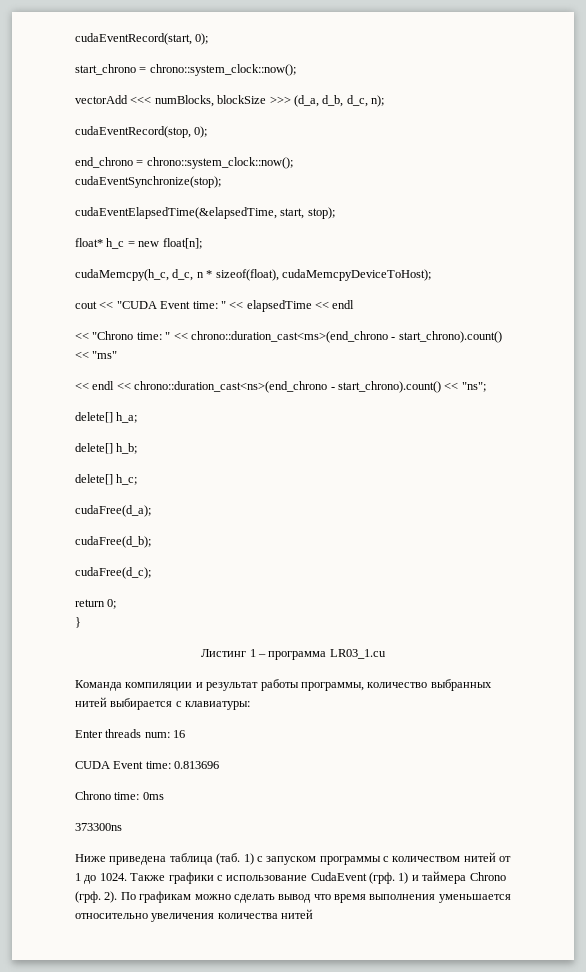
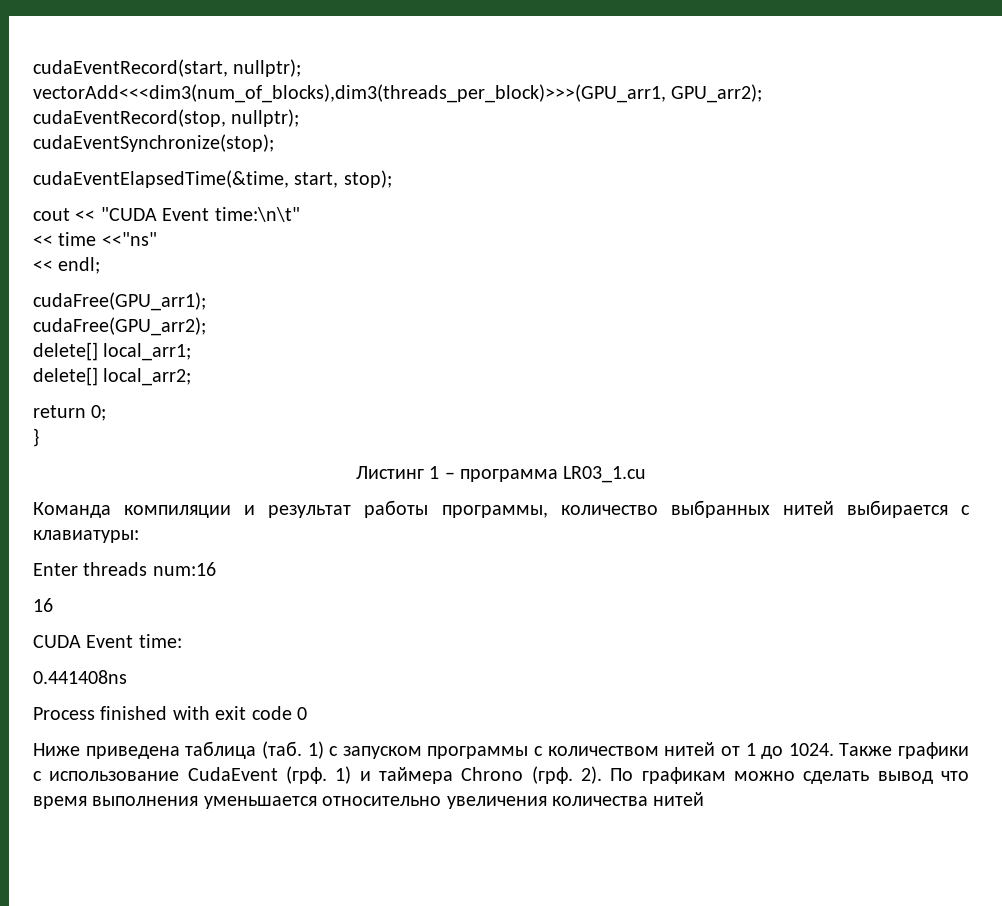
- cudaEventRecord(start, 0);
- start_chrono = chrono::system_clock::now();
- vectorAdd <<< numBlocks, blockSize >>> (d_a, d_b, d_c, n);
- cudaEventRecord(stop, 0);
- end_chrono = chrono::system_clock::now();
+ cudaEventRecord(start, nullptr);
+ vectorAdd<<<dim3(num_of_blocks),dim3(threads_per_block)>>>(GPU_arr1, GPU_arr2);
+ cudaEventRecord(stop, nullptr);
- cudaEventElapsedTime(&elapsedTime, start, stop);
+ cudaEventElapsedTime(&time, start, stop);
- float* h_c = new float[n];
- cudaMemcpy(h_c, d_c, n * sizeof(float), cudaMemcpyDeviceToHost);
- cout << "CUDA Event time: " << elapsedTime << endl
- << "Chrono time: " << chrono::duration_cast<ms>(end_chrono - start_chrono).count() << "ms"
- << endl << chrono::duration_cast<ns>(end_chrono - start_chrono).count() << "ns";
- delete[] h_a;
- delete[] h_b;
- delete[] h_c;
- cudaFree(d_a);
- cudaFree(d_b);
- cudaFree(d_c);
+ cout << "CUDA Event time:\n\t"
+ << time <<"ns"
+ << endl;
+ cudaFree(GPU_arr1);
+ cudaFree(GPU_arr2);
+ delete[] local_arr1;
+ delete[] local_arr2;
- Enter threads num: 16
+ Enter threads num:16
+ 16
- CUDA Event time: 0.813696
- Chrono time: 0ms
- 373300ns
+ CUDA Event time:
+ 0.441408ns
+ Process finished with exit code 0

